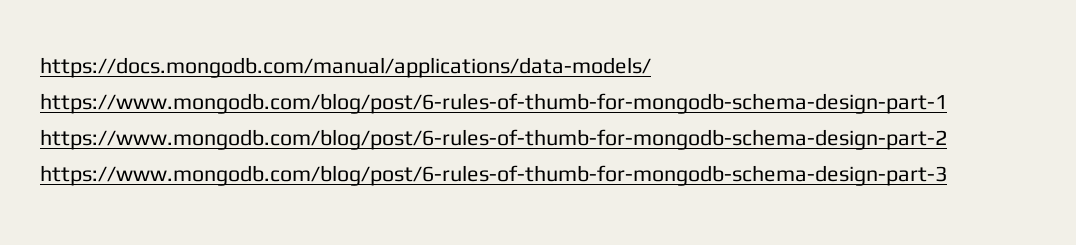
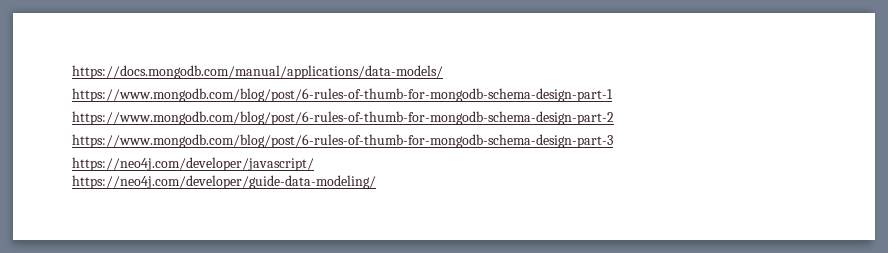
+ https://neo4j.com/developer/javascript/
+ https://neo4j.com/developer/guide-data-modeling/

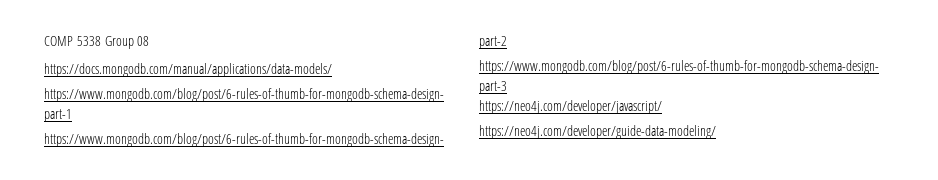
+ COMP 5338 Group 08

